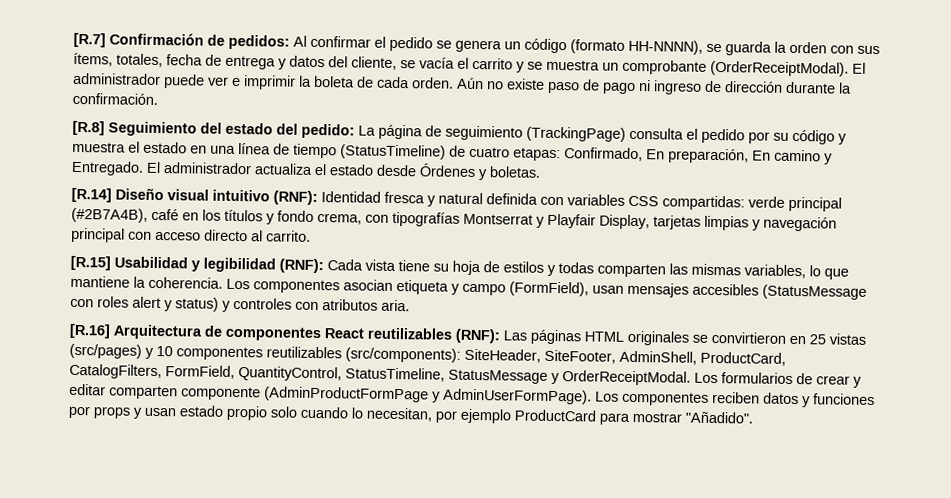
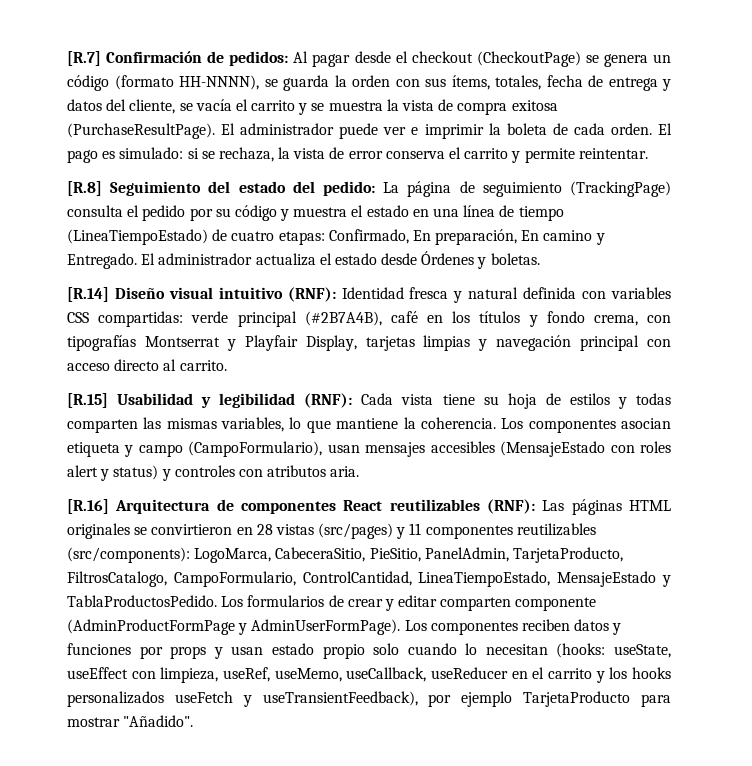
- [R.7] Confirmación de pedidos: Al confirmar el pedido se genera un código (formato HH-NNNN), se guarda la orden con sus ítems, totales, fecha de entrega y datos del cliente, se vacía el carrito y se muestra un comprobante (OrderReceiptModal).
+ [R.7] Confirmación de pedidos: Al pagar desde el checkout (CheckoutPage) se genera un código (formato HH-NNNN), se guarda la orden con sus ítems, totales, fecha de entrega y datos del cliente, se vacía el carrito y se muestra la vista de compra exitosa (PurchaseResultPage).
- Aún no existe paso de pago ni ingreso de dirección durante la confirmación.
+ El pago es simulado: si se rechaza, la vista de error conserva el carrito y permite reintentar.
- [R.8] Seguimiento del estado del pedido: La página de seguimiento (TrackingPage) consulta el pedido por su código y muestra el estado en una línea de tiempo (StatusTimeline) de cuatro etapas: Confirmado, En preparación, En camino y Entregado.
+ [R.8] Seguimiento del estado del pedido: La página de seguimiento (TrackingPage) consulta el pedido por su código y muestra el estado en una línea de tiempo (LineaTiempoEstado) de cuatro etapas: Confirmado, En preparación, En camino y Entregado.
- Los componentes asocian etiqueta y campo (FormField), usan mensajes accesibles (StatusMessage con roles alert y status) y controles con atributos aria.
+ Los componentes asocian etiqueta y campo (CampoFormulario), usan mensajes accesibles (MensajeEstado con roles alert y status) y controles con atributos aria.
- [R.16] Arquitectura de componentes React reutilizables (RNF): Las páginas HTML originales se convirtieron en 25 vistas (src/pages) y 10 componentes reutilizables (src/components): SiteHeader, SiteFooter, AdminShell, ProductCard, CatalogFilters, FormField, QuantityControl, StatusTimeline, StatusMessage y OrderReceiptModal.
+ [R.16] Arquitectura de componentes React reutilizables (RNF): Las páginas HTML originales se convirtieron en 28 vistas (src/pages) y 11 componentes reutilizables (src/components): LogoMarca, CabeceraSitio, PieSitio, PanelAdmin, TarjetaProducto, FiltrosCatalogo, CampoFormulario, ControlCantidad, LineaTiempoEstado, MensajeEstado y TablaProductosPedido.
- Los componentes reciben datos y funciones por props y usan estado propio solo cuando lo necesitan, por ejemplo ProductCard para mostrar "Añadido".
+ Los componentes reciben datos y funciones por props y usan estado propio solo cuando lo necesitan (hooks: useState, useEffect con limpieza, useRef, useMemo, useCallback, useReducer en el carrito y los hooks personalizados useFetch y useTransientFeedback), por ejemplo TarjetaProducto para mostrar "Añadido".

